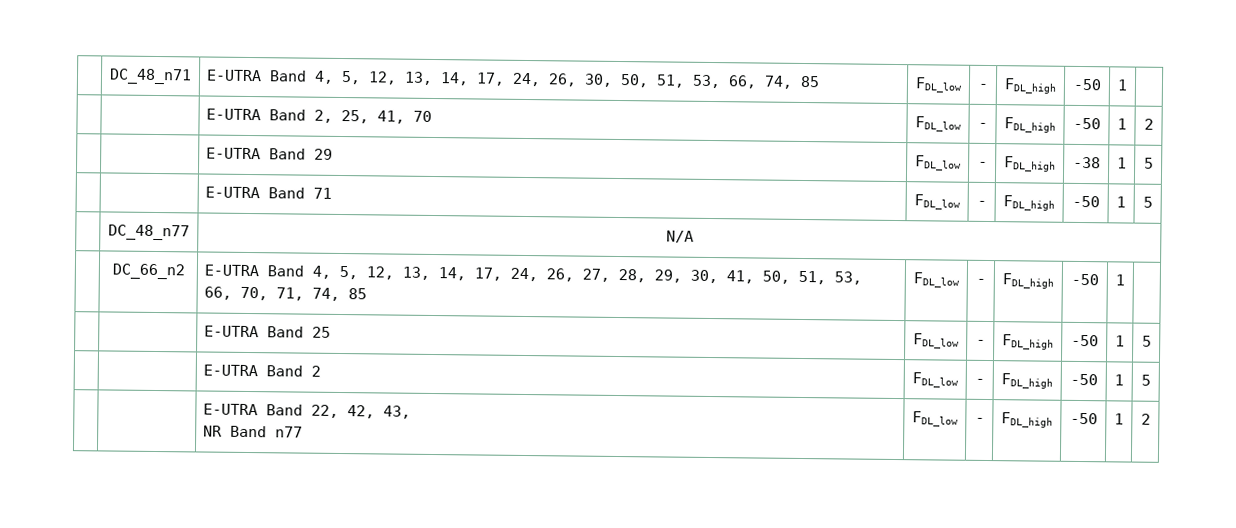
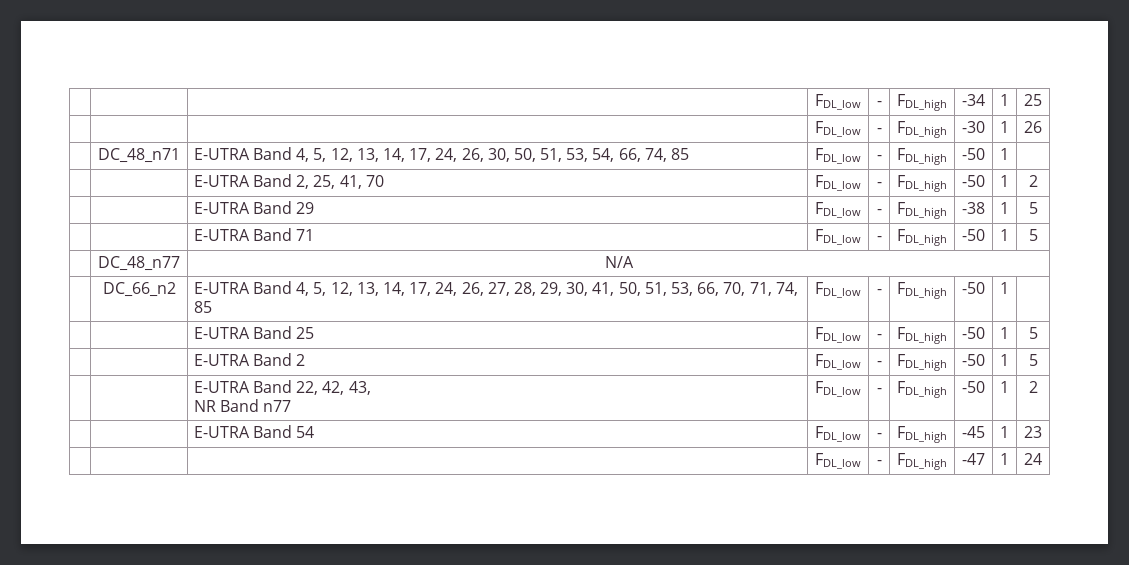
- | DC_48_n71 | E-UTRA Band 4, 5, 12, 13, 14, 17, 24, 26, 30, 50, 51, 53, 66, 74, 85 | FDL_low | - | FDL_high | -50 | 1 |
+ | | | FDL_low | - | FDL_high | -34 | 1 | 25
+ | | | FDL_low | - | FDL_high | -30 | 1 | 26
+ | DC_48_n71 | E-UTRA Band 4, 5, 12, 13, 14, 17, 24, 26, 30, 50, 51, 53, 54, 66, 74, 85 | FDL_low | - | FDL_high | -50 | 1 |
+ | | E-UTRA Band 54 | FDL_low | - | FDL_high | -45 | 1 | 23
+ | | | FDL_low | - | FDL_high | -47 | 1 | 24

